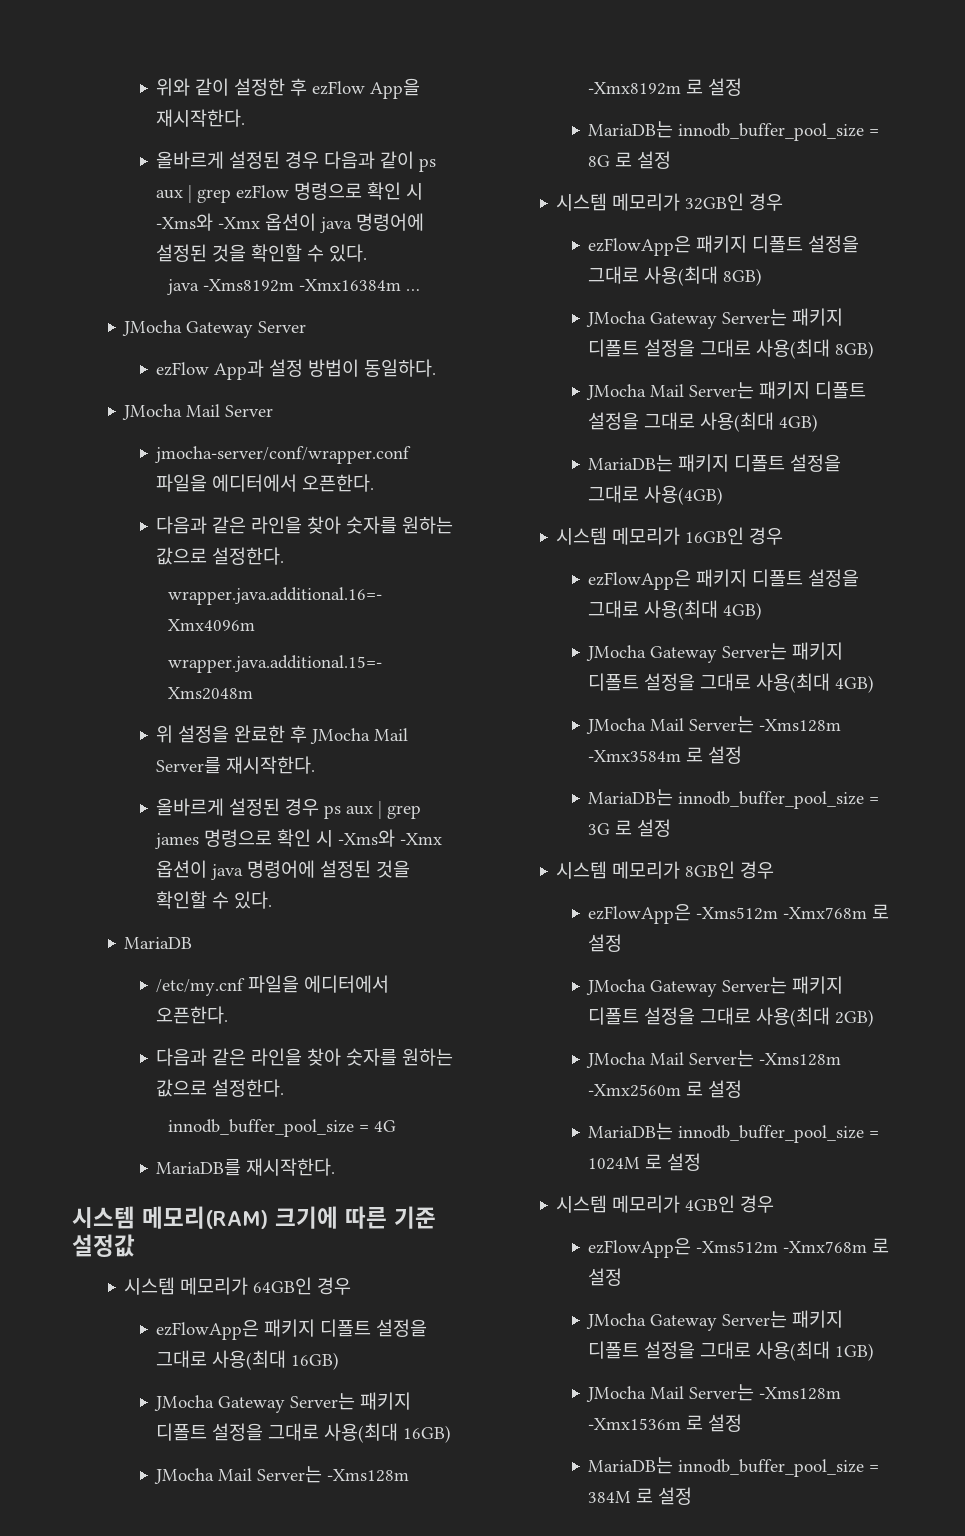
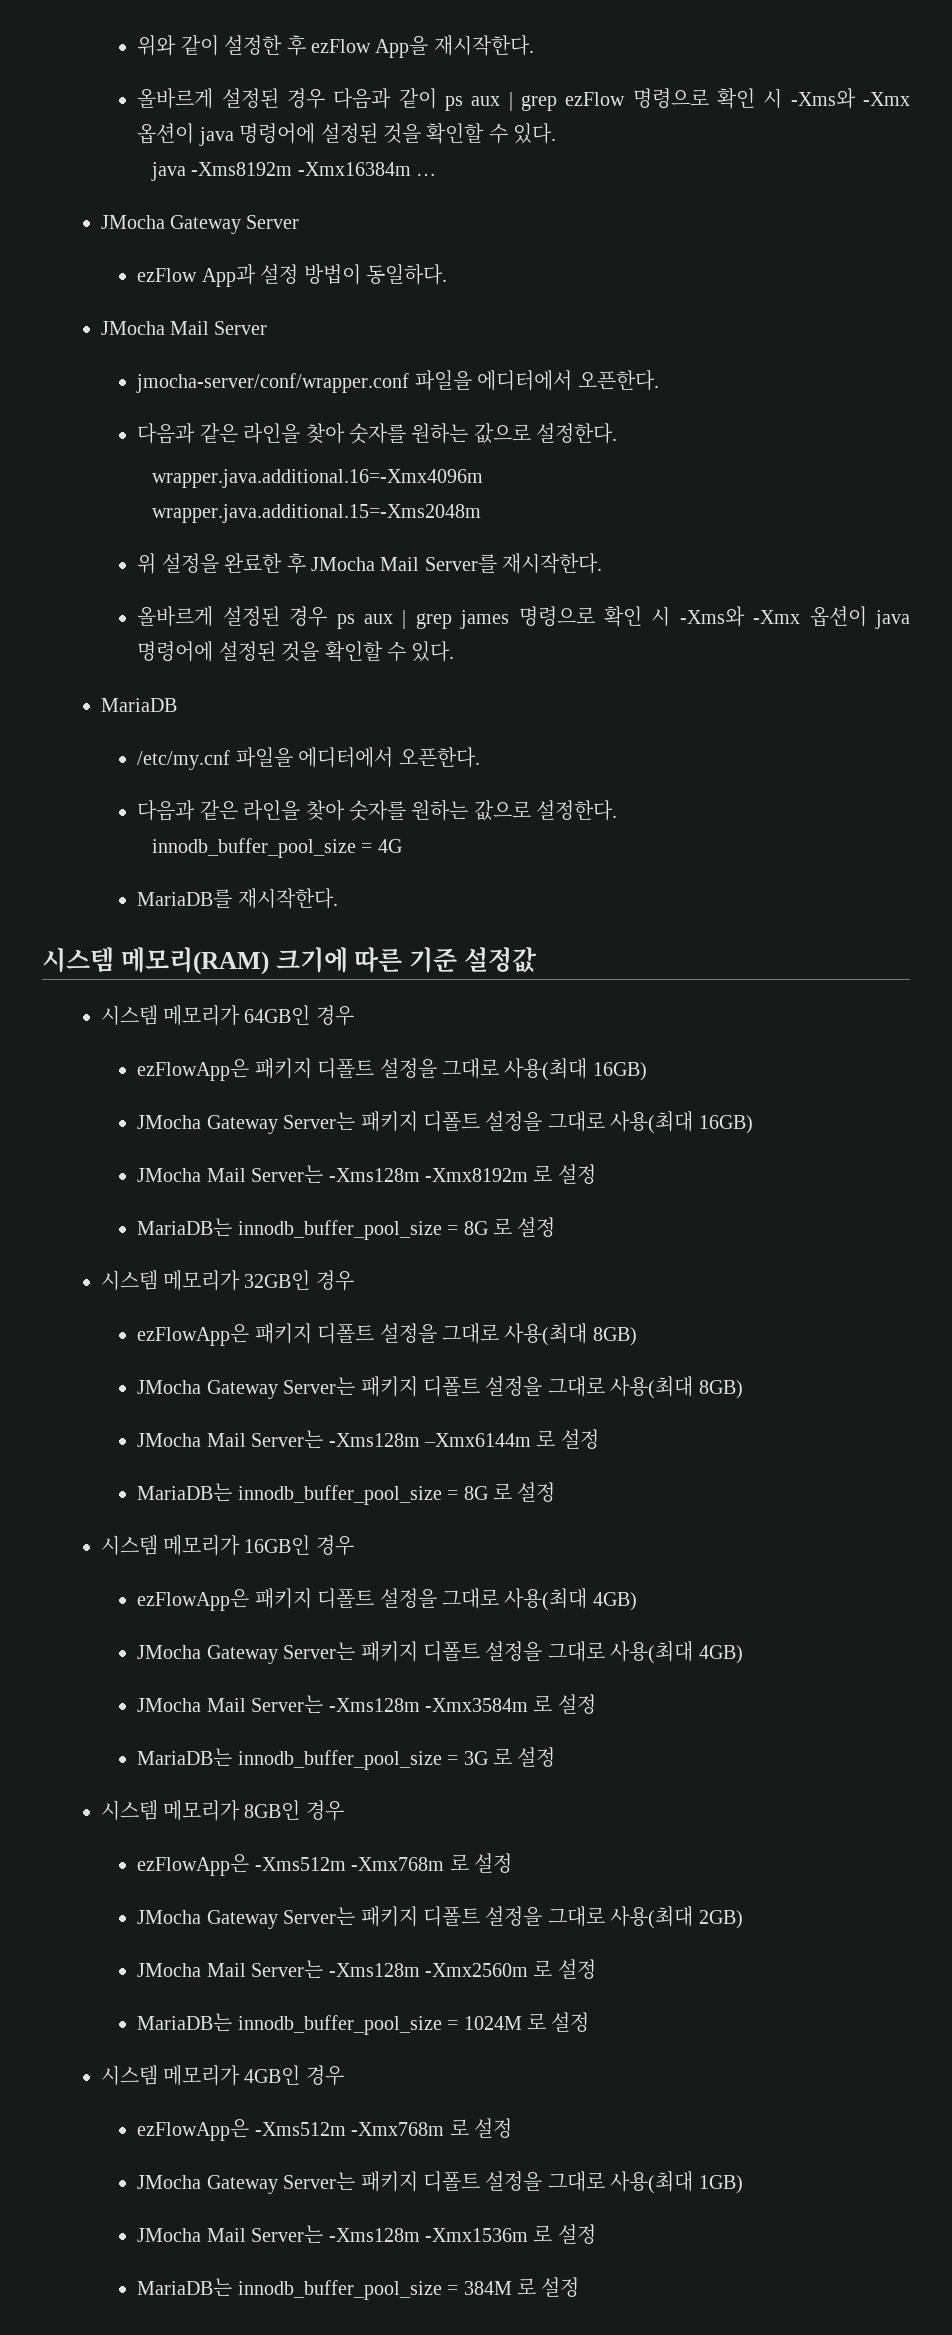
- JMocha Mail Server는 패키지 디폴트 설정을 그대로 사용(최대 4GB)
- MariaDB는 패키지 디폴트 설정을 그대로 사용(4GB)
+ JMocha Mail Server는 -Xms128m –Xmx6144m 로 설정
+ MariaDB는 innodb_buffer_pool_size = 8G 로 설정

